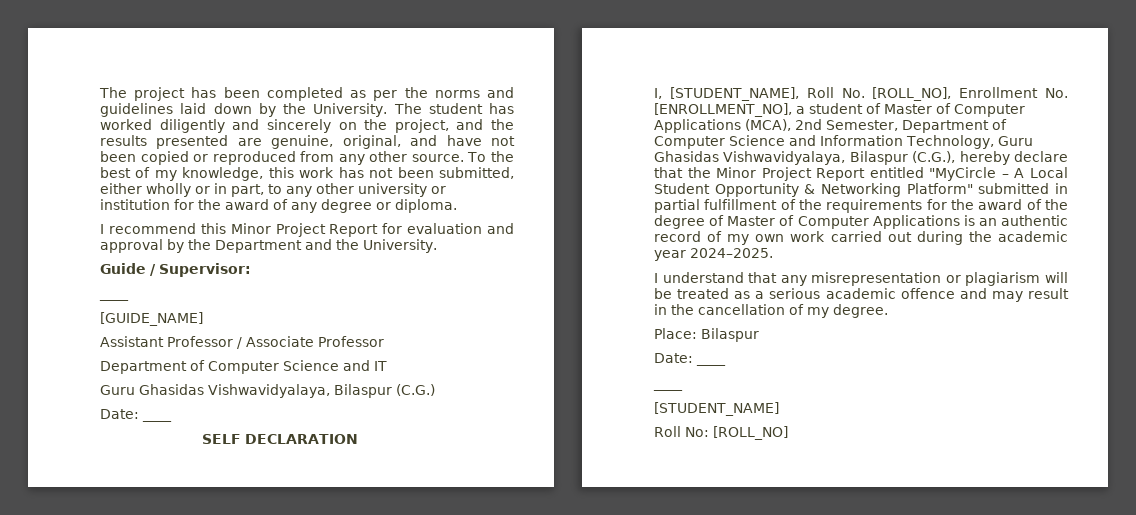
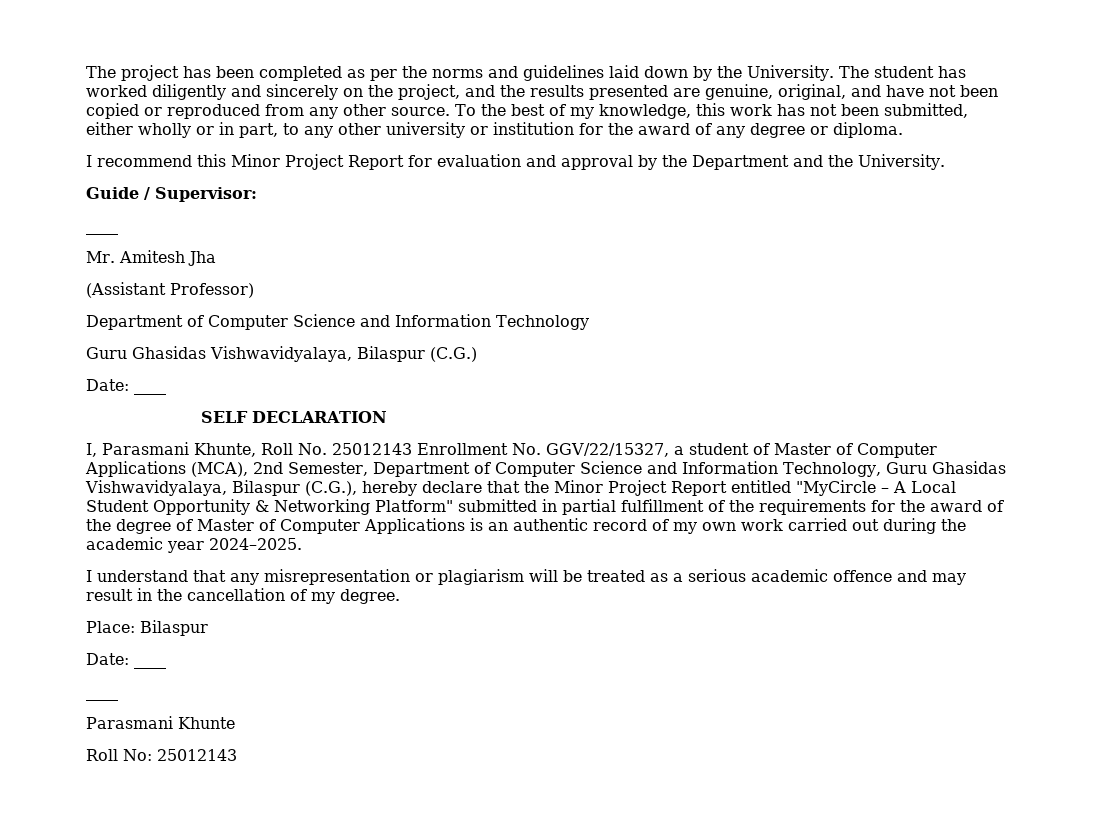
- [GUIDE_NAME]
- Assistant Professor / Associate Professor
- Department of Computer Science and IT
+ Mr. Amitesh Jha
+ (Assistant Professor)
+ Department of Computer Science and Information Technology
- I, [STUDENT_NAME], Roll No. [ROLL_NO], Enrollment No. [ENROLLMENT_NO], a student of Master of Computer Applications (MCA), 2nd Semester, Department of Computer Science and Information Technology, Guru Ghasidas Vishwavidyalaya, Bilaspur (C.G.), hereby declare that the Minor Project Report entitled "MyCircle – A Local Student Opportunity & Networking Platform" submitted in partial fulfillment of the requirements for the award of the degree of Master of Computer Applications is an authentic record of my own work carried out during the academic year 2024–2025.
+ I, Parasmani Khunte, Roll No. 25012143 Enrollment No. GGV/22/15327, a student of Master of Computer Applications (MCA), 2nd Semester, Department of Computer Science and Information Technology, Guru Ghasidas Vishwavidyalaya, Bilaspur (C.G.), hereby declare that the Minor Project Report entitled "MyCircle – A Local Student Opportunity & Networking Platform" submitted in partial fulfillment of the requirements for the award of the degree of Master of Computer Applications is an authentic record of my own work carried out during the academic year 2024–2025.
- [STUDENT_NAME]
+ Parasmani Khunte
- Roll No: [ROLL_NO]
+ Roll No: 25012143

